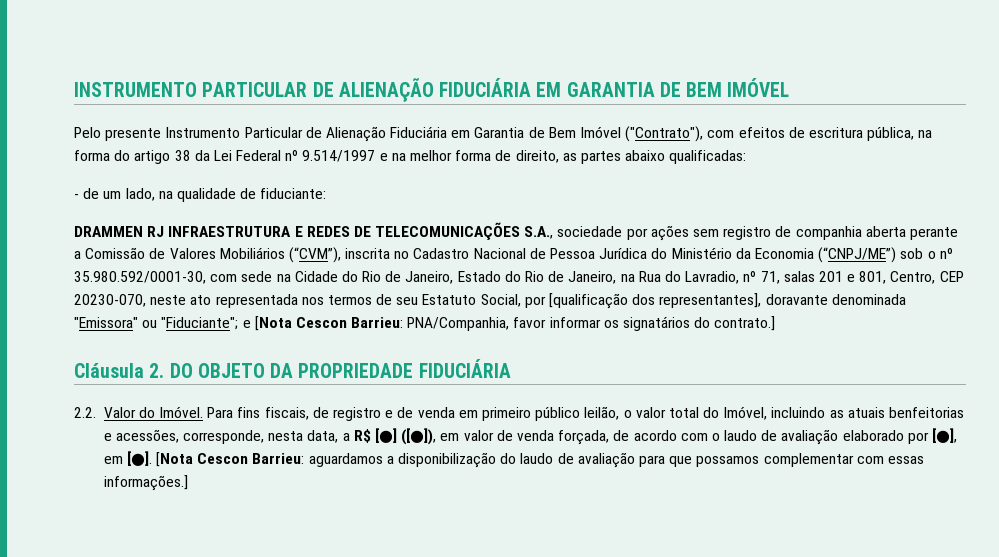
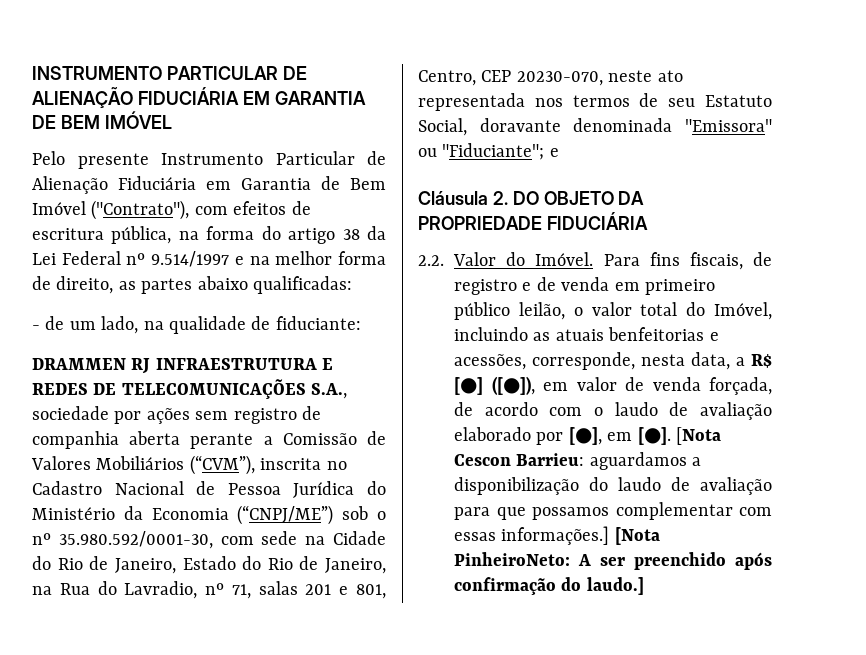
- DRAMMEN RJ INFRAESTRUTURA E REDES DE TELECOMUNICAÇÕES S.A., sociedade por ações sem registro de companhia aberta perante a Comissão de Valores Mobiliários (“CVM”), inscrita no Cadastro Nacional de Pessoa Jurídica do Ministério da Economia (“CNPJ/ME”) sob o nº 35.980.592/0001-30, com sede na Cidade do Rio de Janeiro, Estado do Rio de Janeiro, na Rua do Lavradio, nº 71, salas 201 e 801, Centro, CEP 20230-070, neste ato representada nos termos de seu Estatuto Social, por [qualificação dos representantes], doravante denominada "Emissora" ou "Fiduciante"; e [Nota Cescon Barrieu: PNA/Companhia, favor informar os signatários do contrato.]
+ DRAMMEN RJ INFRAESTRUTURA E REDES DE TELECOMUNICAÇÕES S.A., sociedade por ações sem registro de companhia aberta perante a Comissão de Valores Mobiliários (“CVM”), inscrita no Cadastro Nacional de Pessoa Jurídica do Ministério da Economia (“CNPJ/ME”) sob o nº 35.980.592/0001-30, com sede na Cidade do Rio de Janeiro, Estado do Rio de Janeiro, na Rua do Lavradio, nº 71, salas 201 e 801, Centro, CEP 20230-070, neste ato representada nos termos de seu Estatuto Social, doravante denominada "Emissora" ou "Fiduciante"; e
+ [Nota PinheiroNeto: A ser preenchido após confirmação do laudo.]

